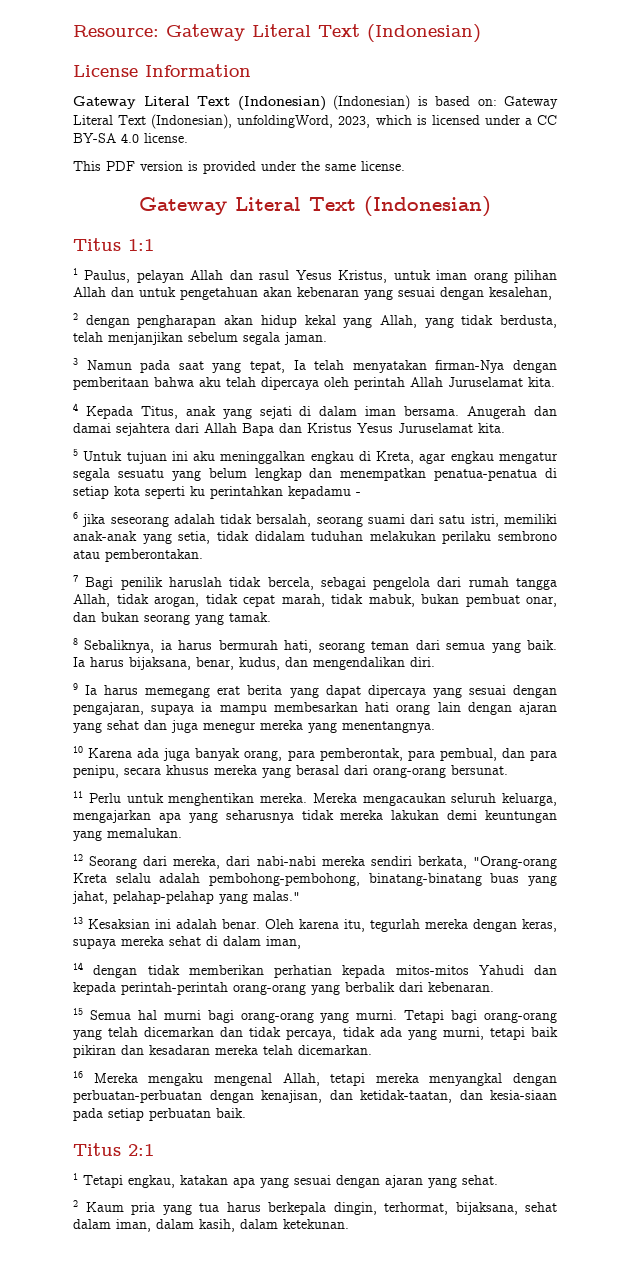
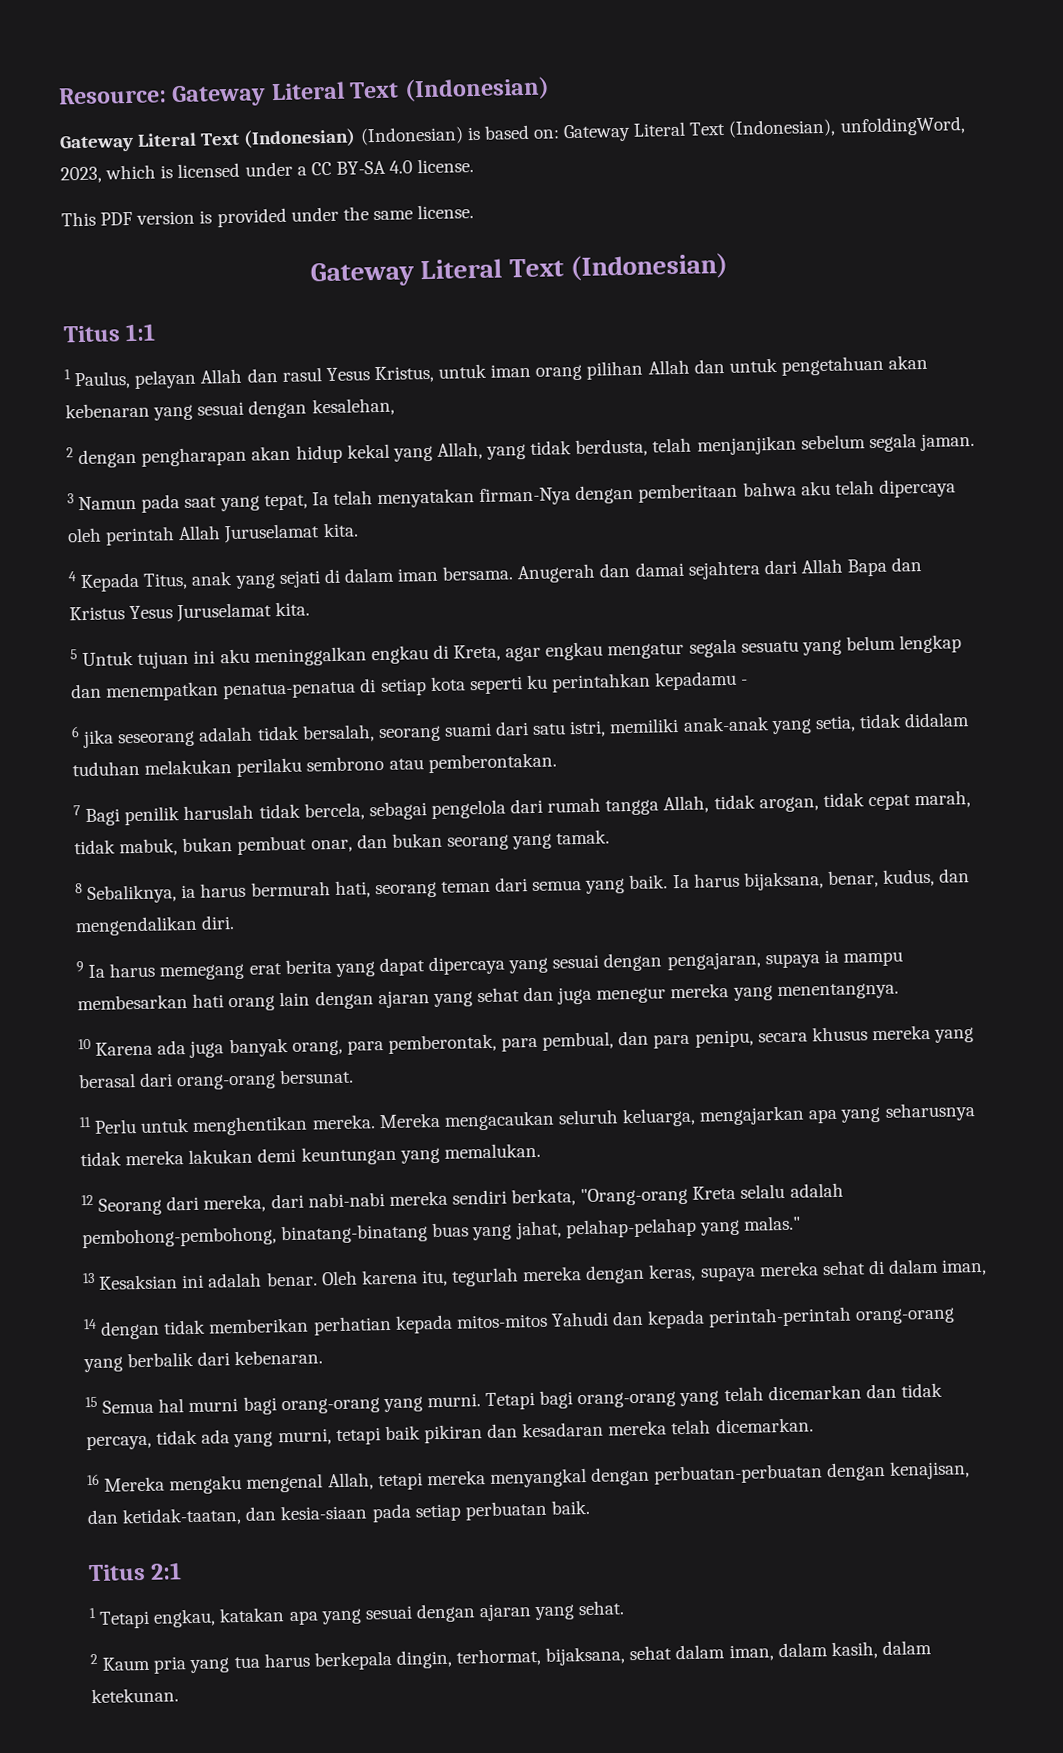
- License Information

